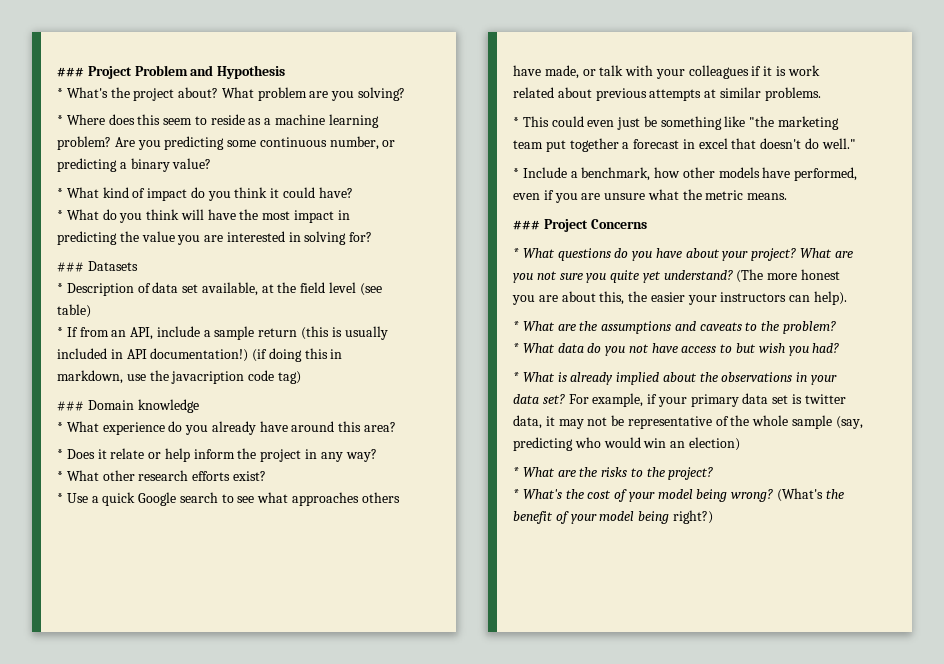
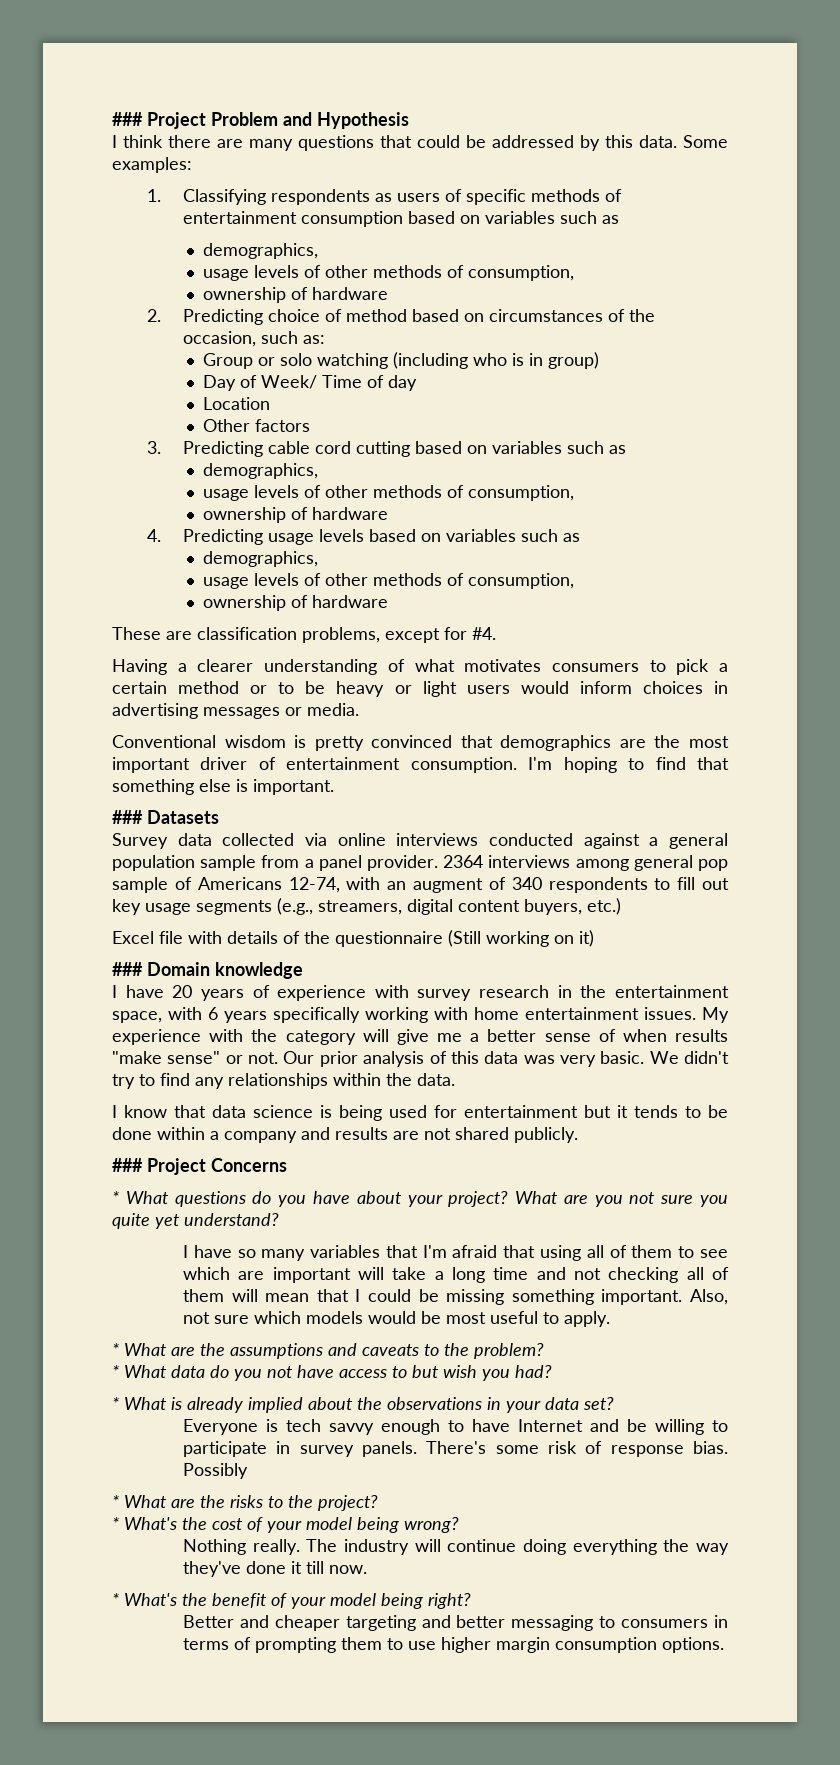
- * What's the project about? What problem are you solving?
- * Where does this seem to reside as a machine learning problem? Are you predicting some continuous number, or predicting a binary value?
- * What kind of impact do you think it could have?
- * What do you think will have the most impact in predicting the value you are interested in solving for?
+ I think there are many questions that could be addressed by this data. Some examples:
+ 1. Classifying respondents as users of specific methods of entertainment consumption based on variables such as
+ demographics,
+ usage levels of other methods of consumption,
+ ownership of hardware
+ 2. Predicting choice of method based on circumstances of the occasion, such as:
+ Group or solo watching (including who is in group)
+ Day of Week/ Time of day
+ Location
+ Other factors
+ 3. Predicting cable cord cutting based on variables such as
+ demographics,
+ usage levels of other methods of consumption,
+ ownership of hardware
+ 4. Predicting usage levels based on variables such as
+ demographics,
+ usage levels of other methods of consumption,
+ ownership of hardware
+ These are classification problems, except for #4.
+ Having a clearer understanding of what motivates consumers to pick a certain method or to be heavy or light users would inform choices in advertising messages or media.
+ Conventional wisdom is pretty convinced that demographics are the most important driver of entertainment consumption. I'm hoping to find that something else is important.
  ### Datasets
- * Description of data set available, at the field level (see table)
- * If from an API, include a sample return (this is usually included in API documentation!) (if doing this in markdown, use the javacription code tag)
+ Survey data collected via online interviews conducted against a general population sample from a panel provider. 2364 interviews among general pop sample of Americans 12-74, with an augment of 340 respondents to fill out key usage segments (e.g., streamers, digital content buyers, etc.)
+ Excel file with details of the questionnaire (Still working on it)
  ### Domain knowledge
- * What experience do you already have around this area?
- * Does it relate or help inform the project in any way?
- * What other research efforts exist?
- * Use a quick Google search to see what approaches others have made, or talk with your colleagues if it is work related about previous attempts at similar problems.
- * This could even just be something like "the marketing team put together a forecast in excel that doesn't do well."
- * Include a benchmark, how other models have performed, even if you are unsure what the metric means.
+ I have 20 years of experience with survey research in the entertainment space, with 6 years specifically working with home entertainment issues. My experience with the category will give me a better sense of when results "make sense" or not. Our prior analysis of this data was very basic. We didn't try to find any relationships within the data.
+ I know that data science is being used for entertainment but it tends to be done within a company and results are not shared publicly.
- What are you not sure you quite yet understand? (The more honest you are about this, the easier your instructors can help).
+ What are you not sure you quite yet understand?
+ I have so many variables that I'm afraid that using all of them to see which are important will take a long time and not checking all of them will mean that I could be missing something important. Also, not sure which models would be most useful to apply.
- * What is already implied about the observations in your data set? For example, if your primary data set is twitter data, it may not be representative of the whole sample (say, predicting who would win an election)
+ * What is already implied about the observations in your data set?
+ Everyone is tech savvy enough to have Internet and be willing to participate in survey panels. There's some risk of response bias. Possibly
- * What's the cost of your model being wrong? (What's the benefit of your model being right?)
+ * What's the cost of your model being wrong?
+ Nothing really. The industry will continue doing everything the way they've done it till now.
+ * What's the benefit of your model being right?
+ Better and cheaper targeting and better messaging to consumers in terms of prompting them to use higher margin consumption options.

